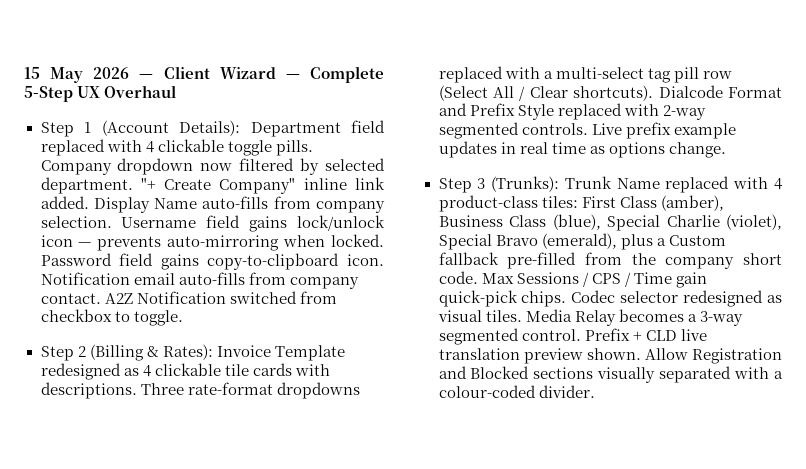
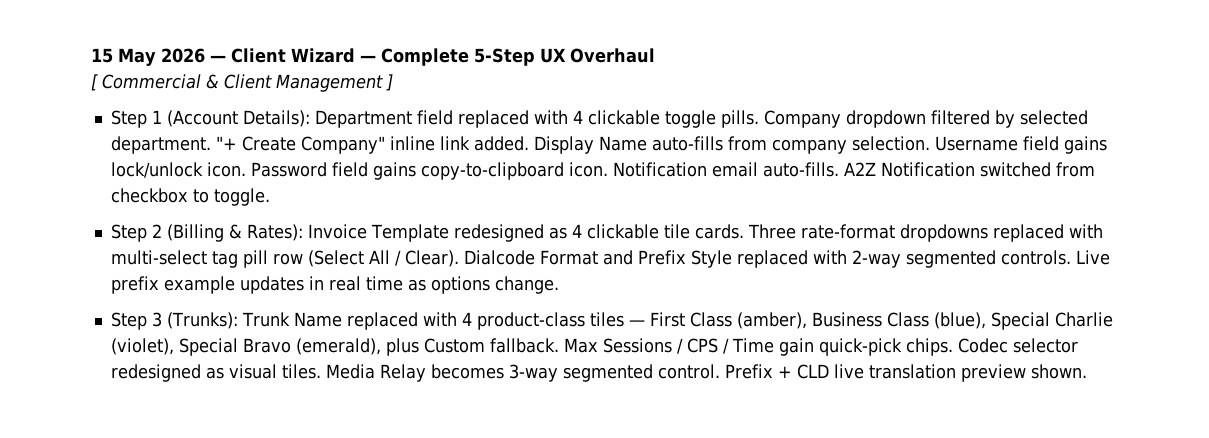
+ [ Commercial & Client Management ]
- Company dropdown now filtered by selected department.
+ Company dropdown filtered by selected department.
- Username field gains lock/unlock icon — prevents auto-mirroring when locked.
+ Username field gains lock/unlock icon.
- Notification email auto-fills from company contact.
+ Notification email auto-fills.
- Step 2 (Billing & Rates): Invoice Template redesigned as 4 clickable tile cards with descriptions.
+ Step 2 (Billing & Rates): Invoice Template redesigned as 4 clickable tile cards.
- Three rate-format dropdowns replaced with a multi-select tag pill row (Select All / Clear shortcuts).
+ Three rate-format dropdowns replaced with multi-select tag pill row (Select All / Clear).
- Step 3 (Trunks): Trunk Name replaced with 4 product-class tiles: First Class (amber), Business Class (blue), Special Charlie (violet), Special Bravo (emerald), plus a Custom fallback pre-filled from the company short code.
+ Step 3 (Trunks): Trunk Name replaced with 4 product-class tiles — First Class (amber), Business Class (blue), Special Charlie (violet), Special Bravo (emerald), plus Custom fallback.
- Media Relay becomes a 3-way segmented control.
+ Media Relay becomes 3-way segmented control.
- Allow Registration and Blocked sections visually separated with a colour-coded divider.

